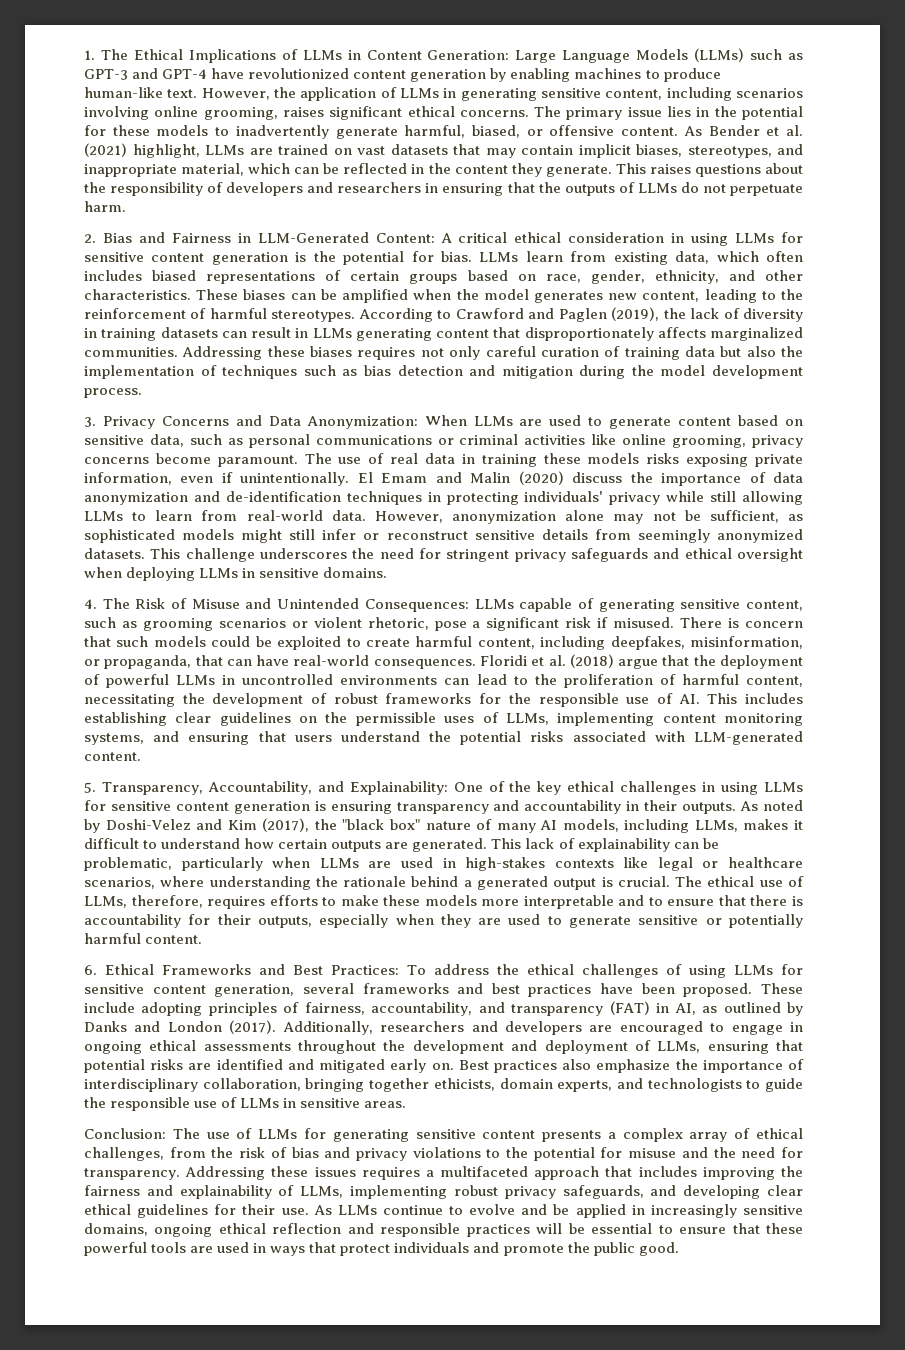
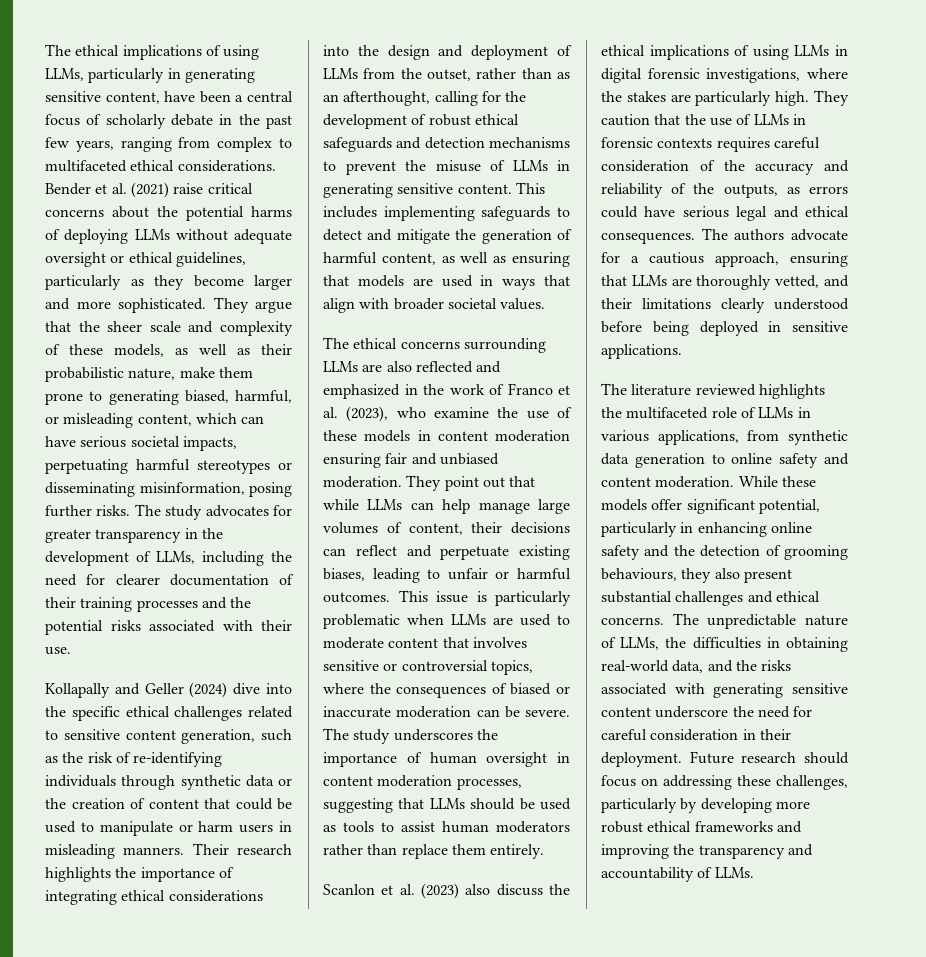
- 1. The Ethical Implications of LLMs in Content Generation: Large Language Models (LLMs) such as GPT-3 and GPT-4 have revolutionized content generation by enabling machines to produce human-like text. However, the application of LLMs in generating sensitive content, including scenarios involving online grooming, raises significant ethical concerns. The primary issue lies in the potential for these models to inadvertently generate harmful, biased, or offensive content. As Bender et al. (2021) highlight, LLMs are trained on vast datasets that may contain implicit biases, stereotypes, and inappropriate material, which can be reflected in the content they generate. This raises questions about the responsibility of developers and researchers in ensuring that the outputs of LLMs do not perpetuate harm.
- 2. Bias and Fairness in LLM-Generated Content: A critical ethical consideration in using LLMs for sensitive content generation is the potential for bias. LLMs learn from existing data, which often includes biased representations of certain groups based on race, gender, ethnicity, and other characteristics. These biases can be amplified when the model generates new content, leading to the reinforcement of harmful stereotypes. According to Crawford and Paglen (2019), the lack of diversity in training datasets can result in LLMs generating content that disproportionately affects marginalized communities. Addressing these biases requires not only careful curation of training data but also the implementation of techniques such as bias detection and mitigation during the model development process.
- 3. Privacy Concerns and Data Anonymization: When LLMs are used to generate content based on sensitive data, such as personal communications or criminal activities like online grooming, privacy concerns become paramount. The use of real data in training these models risks exposing private information, even if unintentionally. El Emam and Malin (2020) discuss the importance of data anonymization and de-identification techniques in protecting individuals' privacy while still allowing LLMs to learn from real-world data. However, anonymization alone may not be sufficient, as sophisticated models might still infer or reconstruct sensitive details from seemingly anonymized datasets. This challenge underscores the need for stringent privacy safeguards and ethical oversight when deploying LLMs in sensitive domains.
- 4. The Risk of Misuse and Unintended Consequences: LLMs capable of generating sensitive content, such as grooming scenarios or violent rhetoric, pose a significant risk if misused. There is concern that such models could be exploited to create harmful content, including deepfakes, misinformation, or propaganda, that can have real-world consequences. Floridi et al. (2018) argue that the deployment of powerful LLMs in uncontrolled environments can lead to the proliferation of harmful content, necessitating the development of robust frameworks for the responsible use of AI. This includes establishing clear guidelines on the permissible uses of LLMs, implementing content monitoring systems, and ensuring that users understand the potential risks associated with LLM-generated content.
- 5. Transparency, Accountability, and Explainability: One of the key ethical challenges in using LLMs for sensitive content generation is ensuring transparency and accountability in their outputs. As noted by Doshi-Velez and Kim (2017), the "black box" nature of many AI models, including LLMs, makes it difficult to understand how certain outputs are generated. This lack of explainability can be problematic, particularly when LLMs are used in high-stakes contexts like legal or healthcare scenarios, where understanding the rationale behind a generated output is crucial. The ethical use of LLMs, therefore, requires efforts to make these models more interpretable and to ensure that there is accountability for their outputs, especially when they are used to generate sensitive or potentially harmful content.
- 6. Ethical Frameworks and Best Practices: To address the ethical challenges of using LLMs for sensitive content generation, several frameworks and best practices have been proposed. These include adopting principles of fairness, accountability, and transparency (FAT) in AI, as outlined by Danks and London (2017). Additionally, researchers and developers are encouraged to engage in ongoing ethical assessments throughout the development and deployment of LLMs, ensuring that potential risks are identified and mitigated early on. Best practices also emphasize the importance of interdisciplinary collaboration, bringing together ethicists, domain experts, and technologists to guide the responsible use of LLMs in sensitive areas.
- Conclusion: The use of LLMs for generating sensitive content presents a complex array of ethical challenges, from the risk of bias and privacy violations to the potential for misuse and the need for transparency. Addressing these issues requires a multifaceted approach that includes improving the fairness and explainability of LLMs, implementing robust privacy safeguards, and developing clear ethical guidelines for their use. As LLMs continue to evolve and be applied in increasingly sensitive domains, ongoing ethical reflection and responsible practices will be essential to ensure that these powerful tools are used in ways that protect individuals and promote the public good.
+ The ethical implications of using LLMs, particularly in generating sensitive content, have been a central focus of scholarly debate in the past few years, ranging from complex to multifaceted ethical considerations. Bender et al. (2021) raise critical concerns about the potential harms of deploying LLMs without adequate oversight or ethical guidelines, particularly as they become larger and more sophisticated. They argue that the sheer scale and complexity of these models, as well as their probabilistic nature, make them prone to generating biased, harmful, or misleading content, which can have serious societal impacts, perpetuating harmful stereotypes or disseminating misinformation, posing further risks. The study advocates for greater transparency in the development of LLMs, including the need for clearer documentation of their training processes and the potential risks associated with their use.
+ Kollapally and Geller (2024) dive into the specific ethical challenges related to sensitive content generation, such as the risk of re-identifying individuals through synthetic data or the creation of content that could be used to manipulate or harm users in misleading manners. Their research highlights the importance of integrating ethical considerations into the design and deployment of LLMs from the outset, rather than as an afterthought, calling for the development of robust ethical safeguards and detection mechanisms to prevent the misuse of LLMs in generating sensitive content. This includes implementing safeguards to detect and mitigate the generation of harmful content, as well as ensuring that models are used in ways that align with broader societal values.
+ The ethical concerns surrounding LLMs are also reflected and emphasized in the work of Franco et al. (2023), who examine the use of these models in content moderation ensuring fair and unbiased moderation. They point out that while LLMs can help manage large volumes of content, their decisions can reflect and perpetuate existing biases, leading to unfair or harmful outcomes. This issue is particularly problematic when LLMs are used to moderate content that involves sensitive or controversial topics, where the consequences of biased or inaccurate moderation can be severe. The study underscores the importance of human oversight in content moderation processes, suggesting that LLMs should be used as tools to assist human moderators rather than replace them entirely.
+ Scanlon et al. (2023) also discuss the ethical implications of using LLMs in digital forensic investigations, where the stakes are particularly high. They caution that the use of LLMs in forensic contexts requires careful consideration of the accuracy and reliability of the outputs, as errors could have serious legal and ethical consequences. The authors advocate for a cautious approach, ensuring that LLMs are thoroughly vetted, and their limitations clearly understood before being deployed in sensitive applications.
+ The literature reviewed highlights the multifaceted role of LLMs in various applications, from synthetic data generation to online safety and content moderation. While these models offer significant potential, particularly in enhancing online safety and the detection of grooming behaviours, they also present substantial challenges and ethical concerns. The unpredictable nature of LLMs, the difficulties in obtaining real-world data, and the risks associated with generating sensitive content underscore the need for careful consideration in their deployment. Future research should focus on addressing these challenges, particularly by developing more robust ethical frameworks and improving the transparency and accountability of LLMs.

